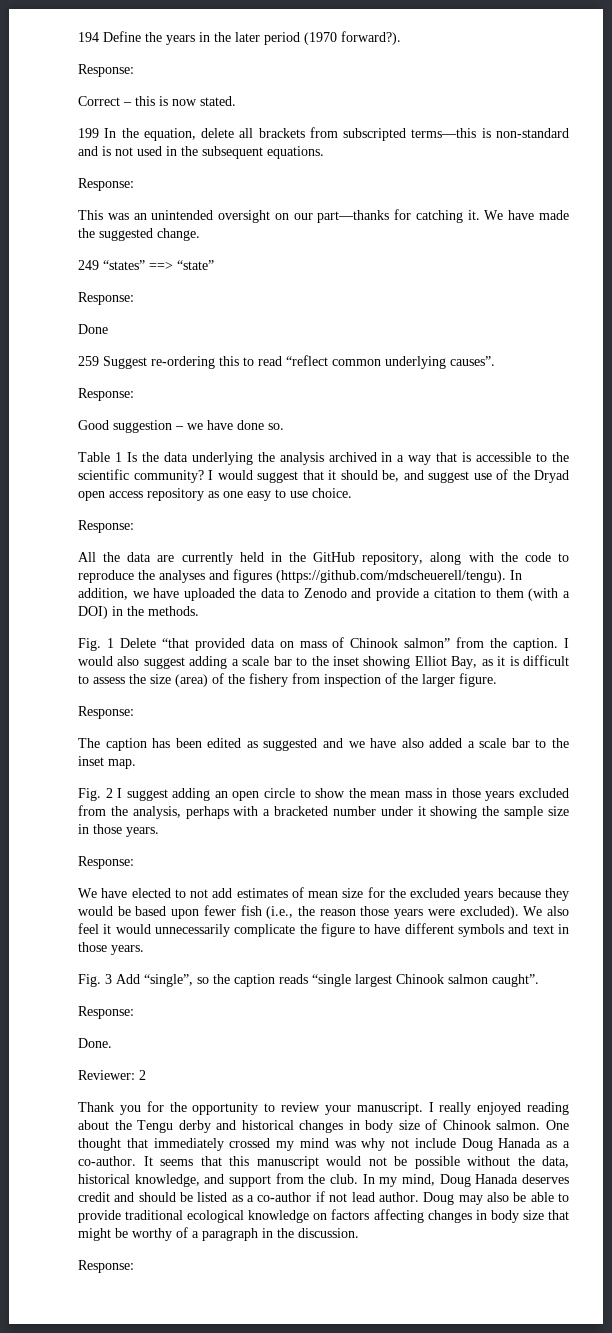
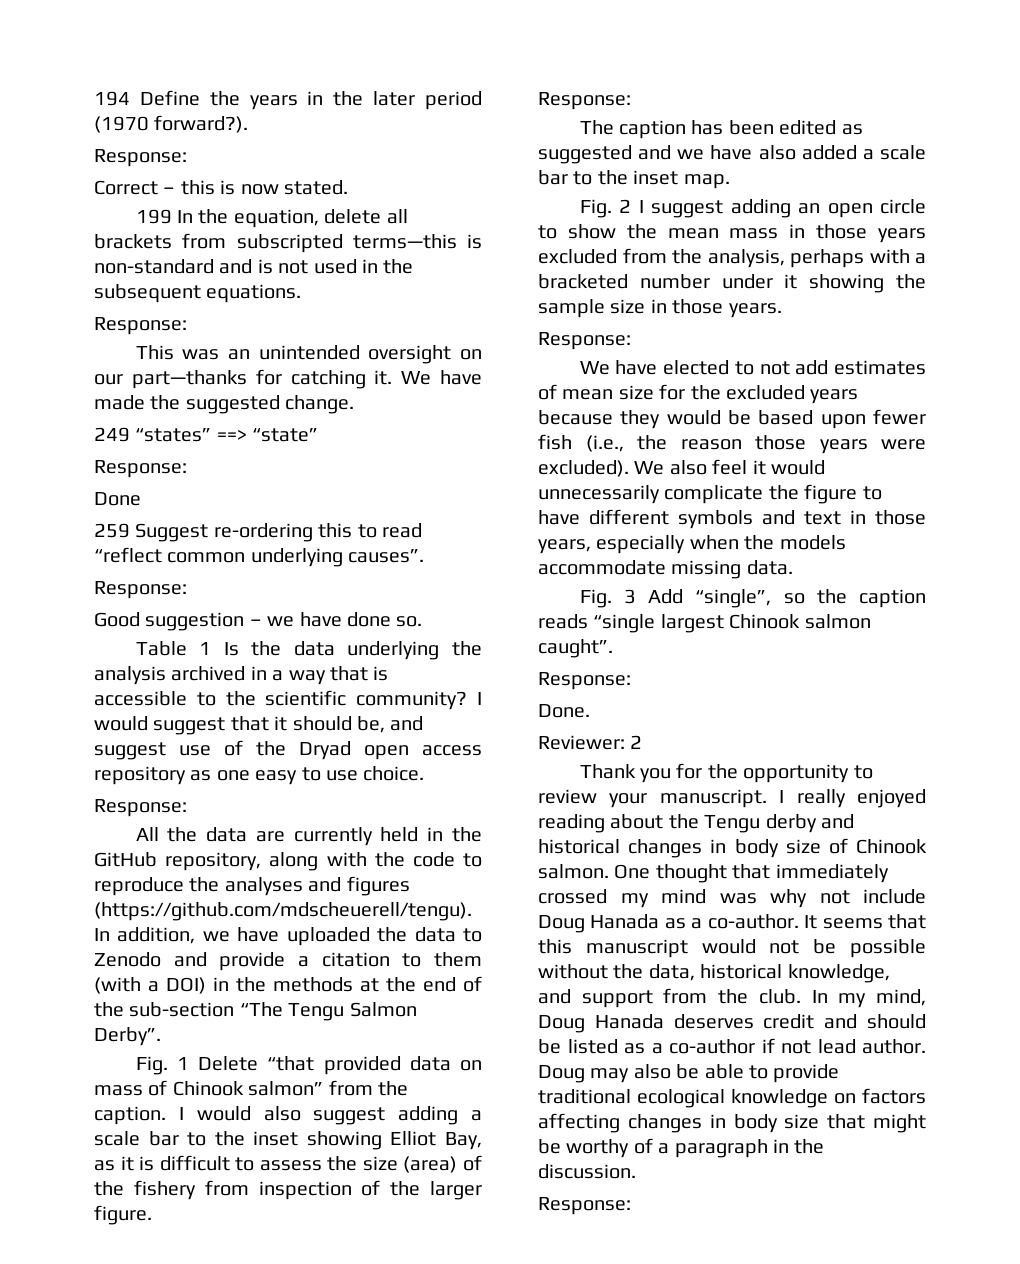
- All the data are currently held in the GitHub repository, along with the code to reproduce the analyses and figures (https://github.com/mdscheuerell/tengu). In addition, we have uploaded the data to Zenodo and provide a citation to them (with a DOI) in the methods.
+ All the data are currently held in the GitHub repository, along with the code to reproduce the analyses and figures (https://github.com/mdscheuerell/tengu). In addition, we have uploaded the data to Zenodo and provide a citation to them (with a DOI) in the methods at the end of the sub-section “The Tengu Salmon Derby”.
- We also feel it would unnecessarily complicate the figure to have different symbols and text in those years.
+ We also feel it would unnecessarily complicate the figure to have different symbols and text in those years, especially when the models accommodate missing data.

